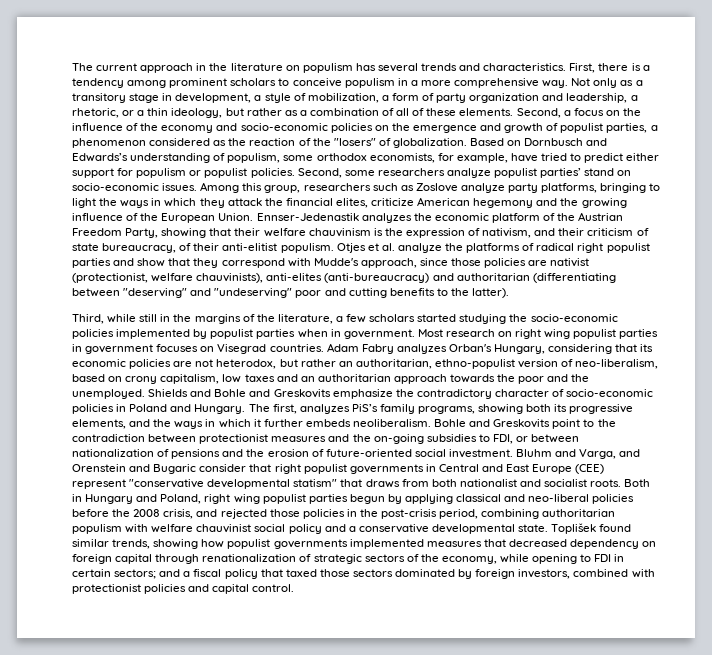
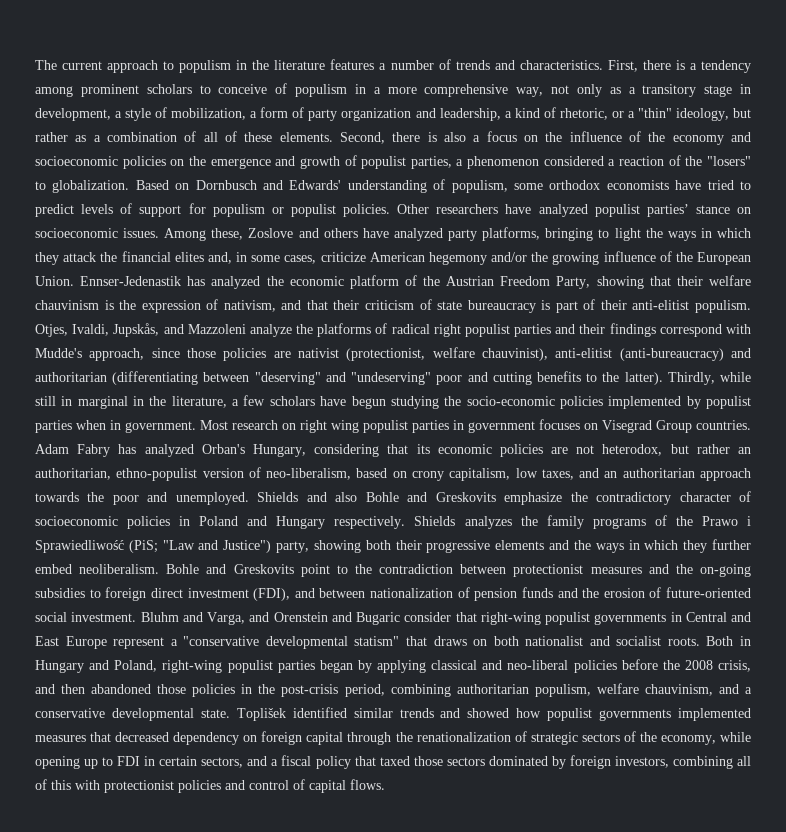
- The current approach in the literature on populism has several trends and characteristics.
+ The current approach to populism in the literature features a number of trends and characteristics.
- First, there is a tendency among prominent scholars to conceive populism in a more comprehensive way. Not only as a transitory stage in development, a style of mobilization, a form of party organization and leadership, a rhetoric, or a thin ideology, but rather as a combination of all of these elements.
+ First, there is a tendency among prominent scholars to conceive of populism in a more comprehensive way, not only as a transitory stage in development, a style of mobilization, a form of party organization and leadership, a kind of rhetoric, or a "thin" ideology, but rather as a combination of all of these elements.
- Second, a focus on the influence of the economy and socio-economic policies on the emergence and growth of populist parties, a phenomenon considered as the reaction of the "losers" of globalization.
+ Second, there is also a focus on the influence of the economy and socioeconomic policies on the emergence and growth of populist parties, a phenomenon considered a reaction of the "losers" to globalization.
- Based on Dornbusch and Edwards’s understanding of populism, some orthodox economists, for example, have tried to predict either support for populism or populist policies.
+ Based on Dornbusch and Edwards' understanding of populism, some orthodox economists have tried to predict levels of support for populism or populist policies.
- Second, some researchers analyze populist parties’ stand on socio-economic issues. Among this group, researchers such as Zoslove analyze party platforms, bringing to light the ways in which they attack the financial elites, criticize American hegemony and the growing influence of the European Union.
+ Other researchers have analyzed populist parties’ stance on socioeconomic issues. Among these, Zoslove and others have analyzed party platforms, bringing to light the ways in which they attack the financial elites and, in some cases, criticize American hegemony and/or the growing influence of the European Union.
- Ennser-Jedenastik analyzes the economic platform of the Austrian Freedom Party, showing that their welfare chauvinism is the expression of nativism, and their criticism of state bureaucracy, of their anti-elitist populism.
+ Ennser-Jedenastik has analyzed the economic platform of the Austrian Freedom Party, showing that their welfare chauvinism is the expression of nativism, and that their criticism of state bureaucracy is part of their anti-elitist populism.
- Otjes et al. analyze the platforms of radical right populist parties and show that they correspond with Mudde's approach, since those policies are nativist (protectionist, welfare chauvinists), anti-elites (anti-bureaucracy) and authoritarian (differentiating between "deserving" and "undeserving" poor and cutting benefits to the latter).
- Third, while still in the margins of the literature, a few scholars started studying the socio-economic policies implemented by populist parties when in government.
+ Otjes, Ivaldi, Jupskås, and Mazzoleni analyze the platforms of radical right populist parties and their findings correspond with Mudde's approach, since those policies are nativist (protectionist, welfare chauvinist), anti-elitist (anti-bureaucracy) and authoritarian (differentiating between "deserving" and "undeserving" poor and cutting benefits to the latter). Thirdly, while still in marginal in the literature, a few scholars have begun studying the socio-economic policies implemented by populist parties when in government.
- Most research on right wing populist parties in government focuses on Visegrad countries.
+ Most research on right wing populist parties in government focuses on Visegrad Group countries.
- Adam Fabry analyzes Orban's Hungary, considering that its economic policies are not heterodox, but rather an authoritarian, ethno-populist version of neo-liberalism, based on crony capitalism, low taxes and an authoritarian approach towards the poor and the unemployed.
+ Adam Fabry has analyzed Orban's Hungary, considering that its economic policies are not heterodox, but rather an authoritarian, ethno-populist version of neo-liberalism, based on crony capitalism, low taxes, and an authoritarian approach towards the poor and unemployed.
- Shields and Bohle and Greskovits emphasize the contradictory character of socio-economic policies in Poland and Hungary. The first, analyzes PiS’s family programs, showing both its progressive elements, and the ways in which it further embeds neoliberalism.
+ Shields and also Bohle and Greskovits emphasize the contradictory character of socioeconomic policies in Poland and Hungary respectively. Shields analyzes the family programs of the Prawo i Sprawiedliwość (PiS; "Law and Justice") party, showing both their progressive elements and the ways in which they further embed neoliberalism.
- Bohle and Greskovits point to the contradiction between protectionist measures and the on-going subsidies to FDI, or between nationalization of pensions and the erosion of future-oriented social investment.
+ Bohle and Greskovits point to the contradiction between protectionist measures and the on-going subsidies to foreign direct investment (FDI), and between nationalization of pension funds and the erosion of future-oriented social investment.
- Bluhm and Varga, and Orenstein and Bugaric consider that right populist governments in Central and East Europe (CEE) represent "conservative developmental statism" that draws from both nationalist and socialist roots.
+ Bluhm and Varga, and Orenstein and Bugaric consider that right-wing populist governments in Central and East Europe represent a "conservative developmental statism" that draws on both nationalist and socialist roots.
- Both in Hungary and Poland, right wing populist parties begun by applying classical and neo-liberal policies before the 2008 crisis, and rejected those policies in the post-crisis period, combining authoritarian populism with welfare chauvinist social policy and a conservative developmental state.
+ Both in Hungary and Poland, right-wing populist parties began by applying classical and neo-liberal policies before the 2008 crisis, and then abandoned those policies in the post-crisis period, combining authoritarian populism, welfare chauvinism, and a conservative developmental state.
- Toplišek found similar trends, showing how populist governments implemented measures that decreased dependency on foreign capital through renationalization of strategic sectors of the economy, while opening to FDI in certain sectors; and a fiscal policy that taxed those sectors dominated by foreign investors, combined with protectionist policies and capital control.
+ Toplišek identified similar trends and showed how populist governments implemented measures that decreased dependency on foreign capital through the renationalization of strategic sectors of the economy, while opening up to FDI in certain sectors, and a fiscal policy that taxed those sectors dominated by foreign investors, combining all of this with protectionist policies and control of capital flows.

